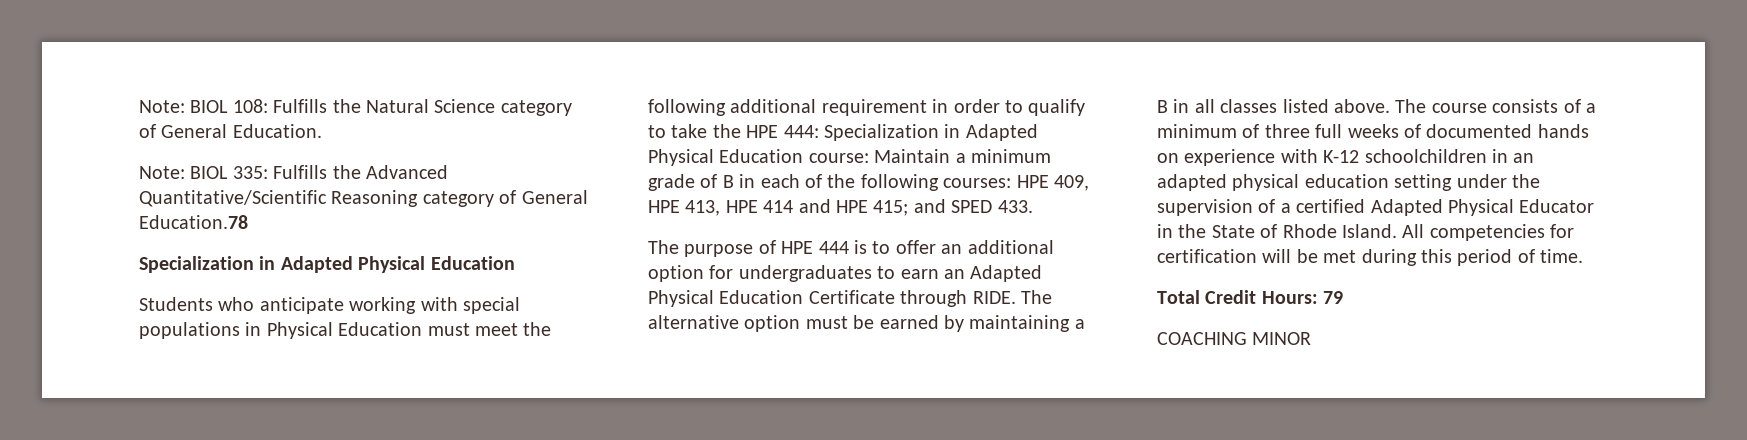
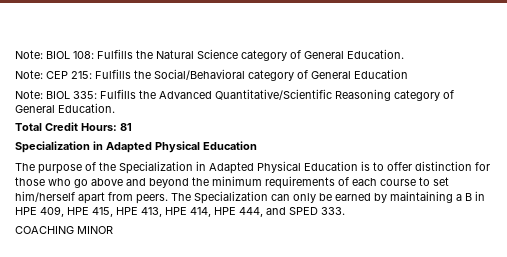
+ Note: CEP 215: Fulfills the Social/Behavioral category of General Education
- Note: BIOL 335: Fulfills the Advanced Quantitative/Scientific Reasoning category of General Education.78
+ Note: BIOL 335: Fulfills the Advanced Quantitative/Scientific Reasoning category of General Education.
+ Total Credit Hours: 81
- Students who anticipate working with special populations in Physical Education must meet the following additional requirement in order to qualify to take the HPE 444: Specialization in Adapted Physical Education course: Maintain a minimum grade of B in each of the following courses: HPE 409, HPE 413, HPE 414 and HPE 415; and SPED 433.
- The purpose of HPE 444 is to offer an additional option for undergraduates to earn an Adapted Physical Education Certificate through RIDE. The alternative option must be earned by maintaining a B in all classes listed above. The course consists of a minimum of three full weeks of documented hands on experience with K-12 schoolchildren in an adapted physical education setting under the supervision of a certified Adapted Physical Educator in the State of Rhode Island. All competencies for certification will be met during this period of time.
- Total Credit Hours: 79
+ The purpose of the Specialization in Adapted Physical Education is to offer distinction for those who go above and beyond the minimum requirements of each course to set him/herself apart from peers. The Specialization can only be earned by maintaining a B in HPE 409, HPE 415, HPE 413, HPE 414, HPE 444, and SPED 333.

